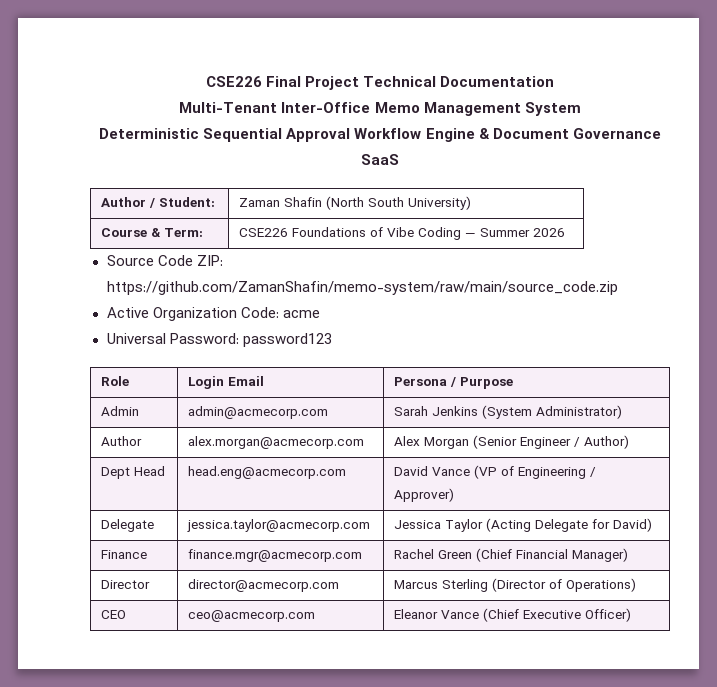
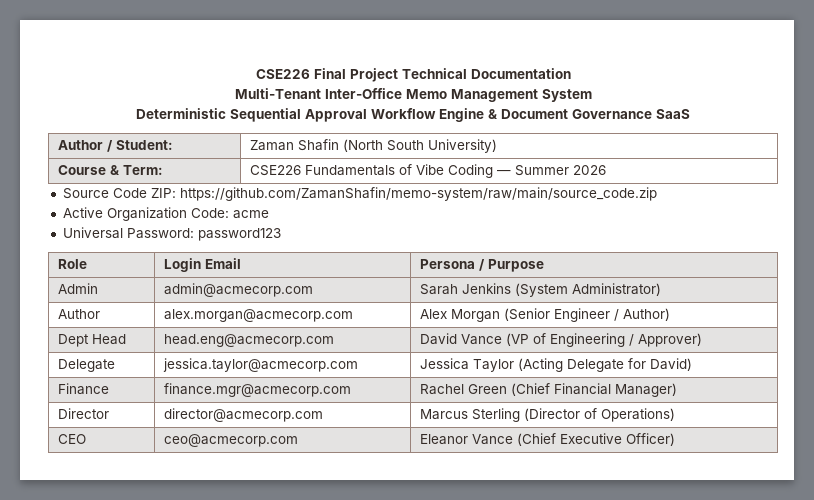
- Course & Term: | CSE226 Foundations of Vibe Coding — Summer 2026
+ Course & Term: | CSE226 Fundamentals of Vibe Coding — Summer 2026

